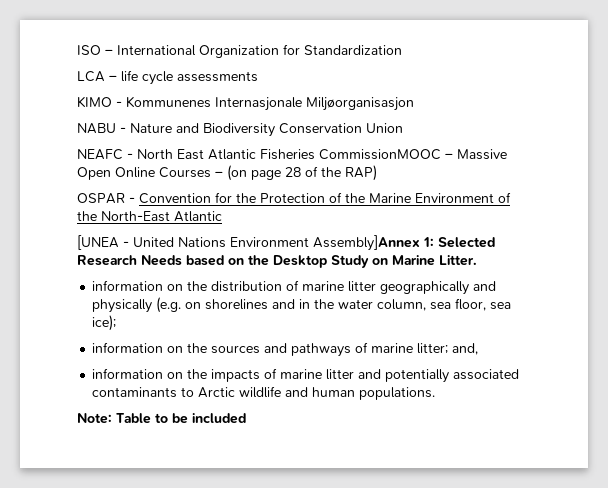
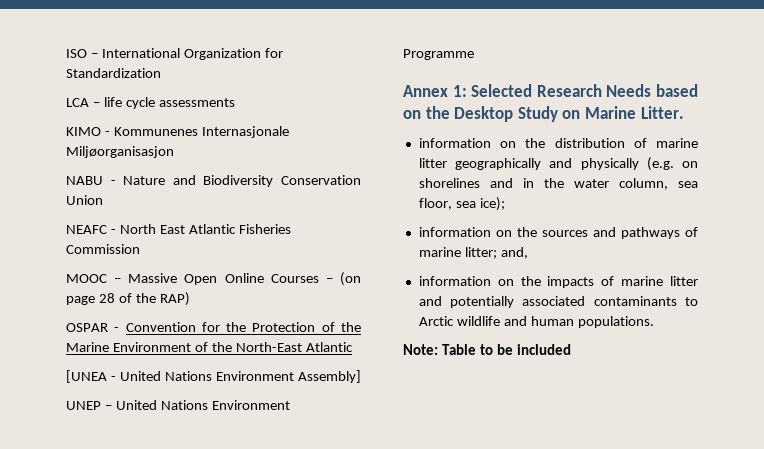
- NEAFC - North East Atlantic Fisheries CommissionMOOC – Massive Open Online Courses – (on page 28 of the RAP)
+ NEAFC - North East Atlantic Fisheries Commission
+ MOOC – Massive Open Online Courses – (on page 28 of the RAP)
- [UNEA - United Nations Environment Assembly]Annex 1: Selected Research Needs based on the Desktop Study on Marine Litter.
+ [UNEA - United Nations Environment Assembly]
+ UNEP – United Nations Environment Programme
+ Annex 1: Selected Research Needs based on the Desktop Study on Marine Litter.

